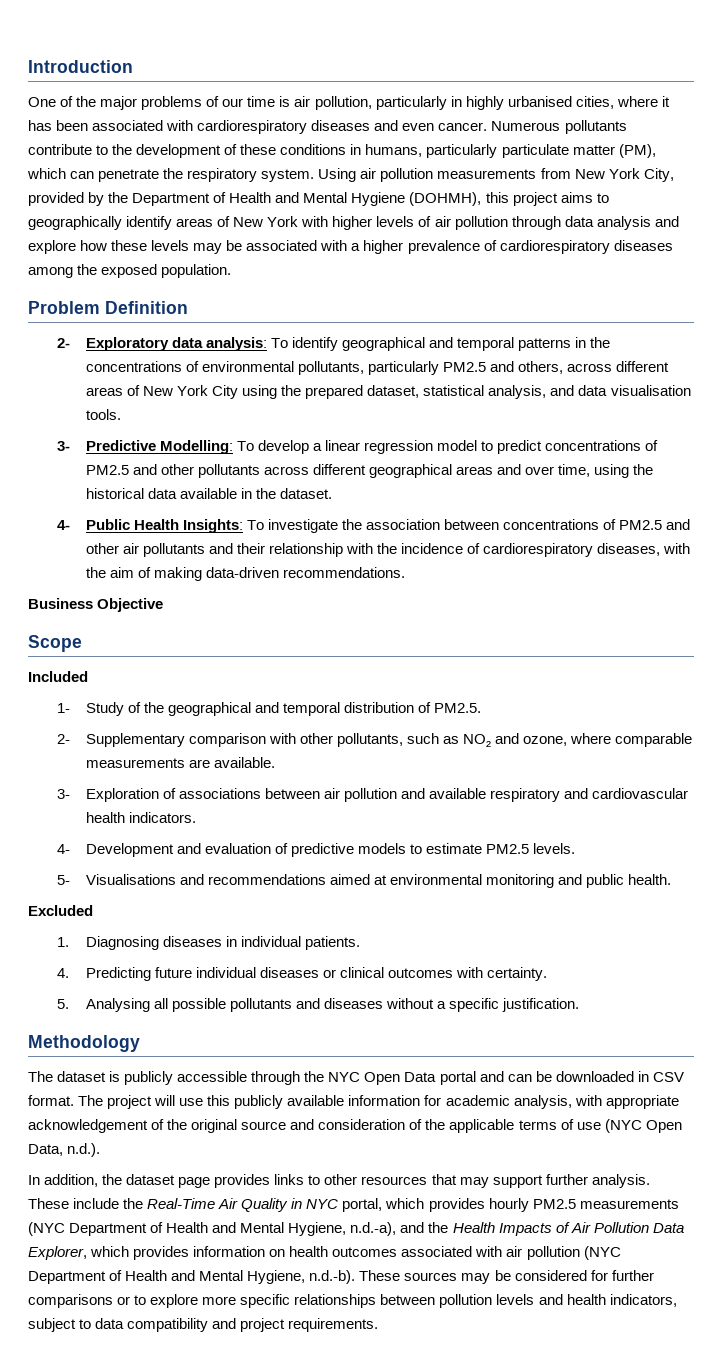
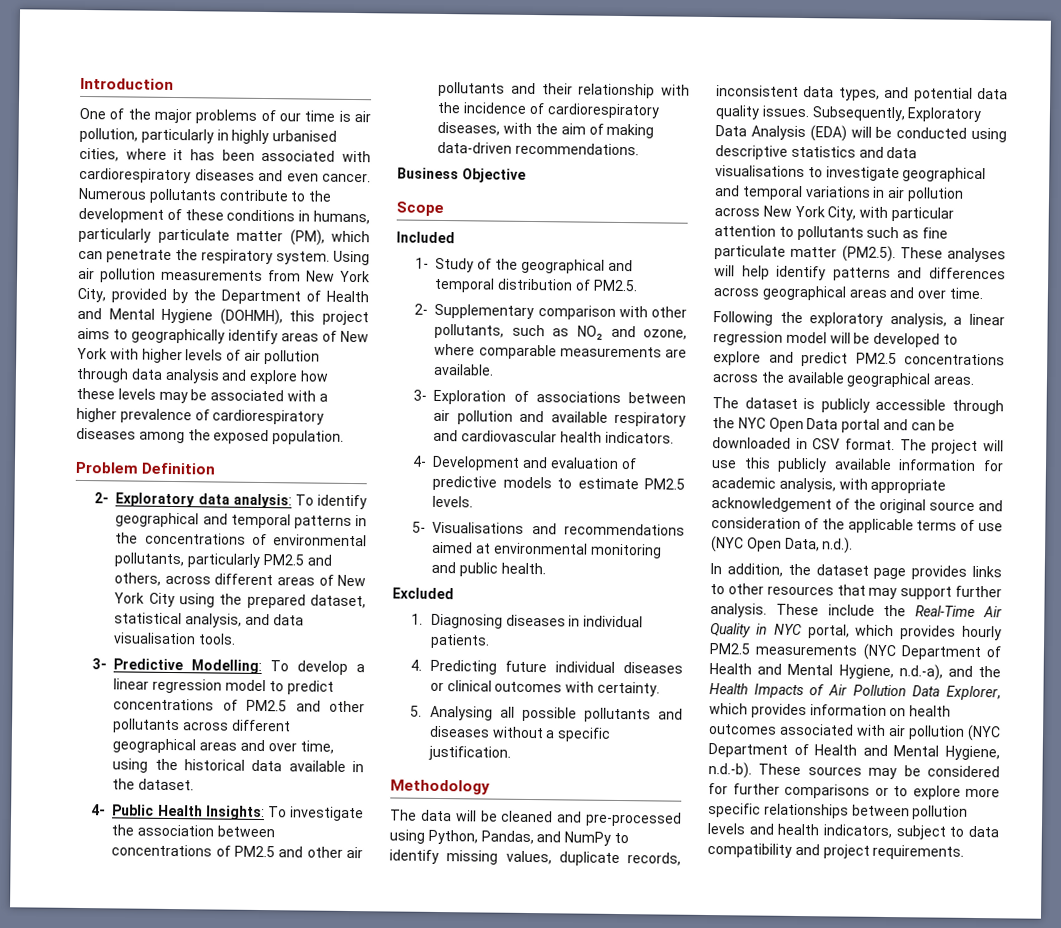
+ The data will be cleaned and pre-processed using Python, Pandas, and NumPy to identify missing values, duplicate records, inconsistent data types, and potential data quality issues. Subsequently, Exploratory Data Analysis (EDA) will be conducted using descriptive statistics and data visualisations to investigate geographical and temporal variations in air pollution across New York City, with particular attention to pollutants such as fine particulate matter (PM2.5). These analyses will help identify patterns and differences across geographical areas and over time.
+ Following the exploratory analysis, a linear regression model will be developed to explore and predict PM2.5 concentrations across the available geographical areas.

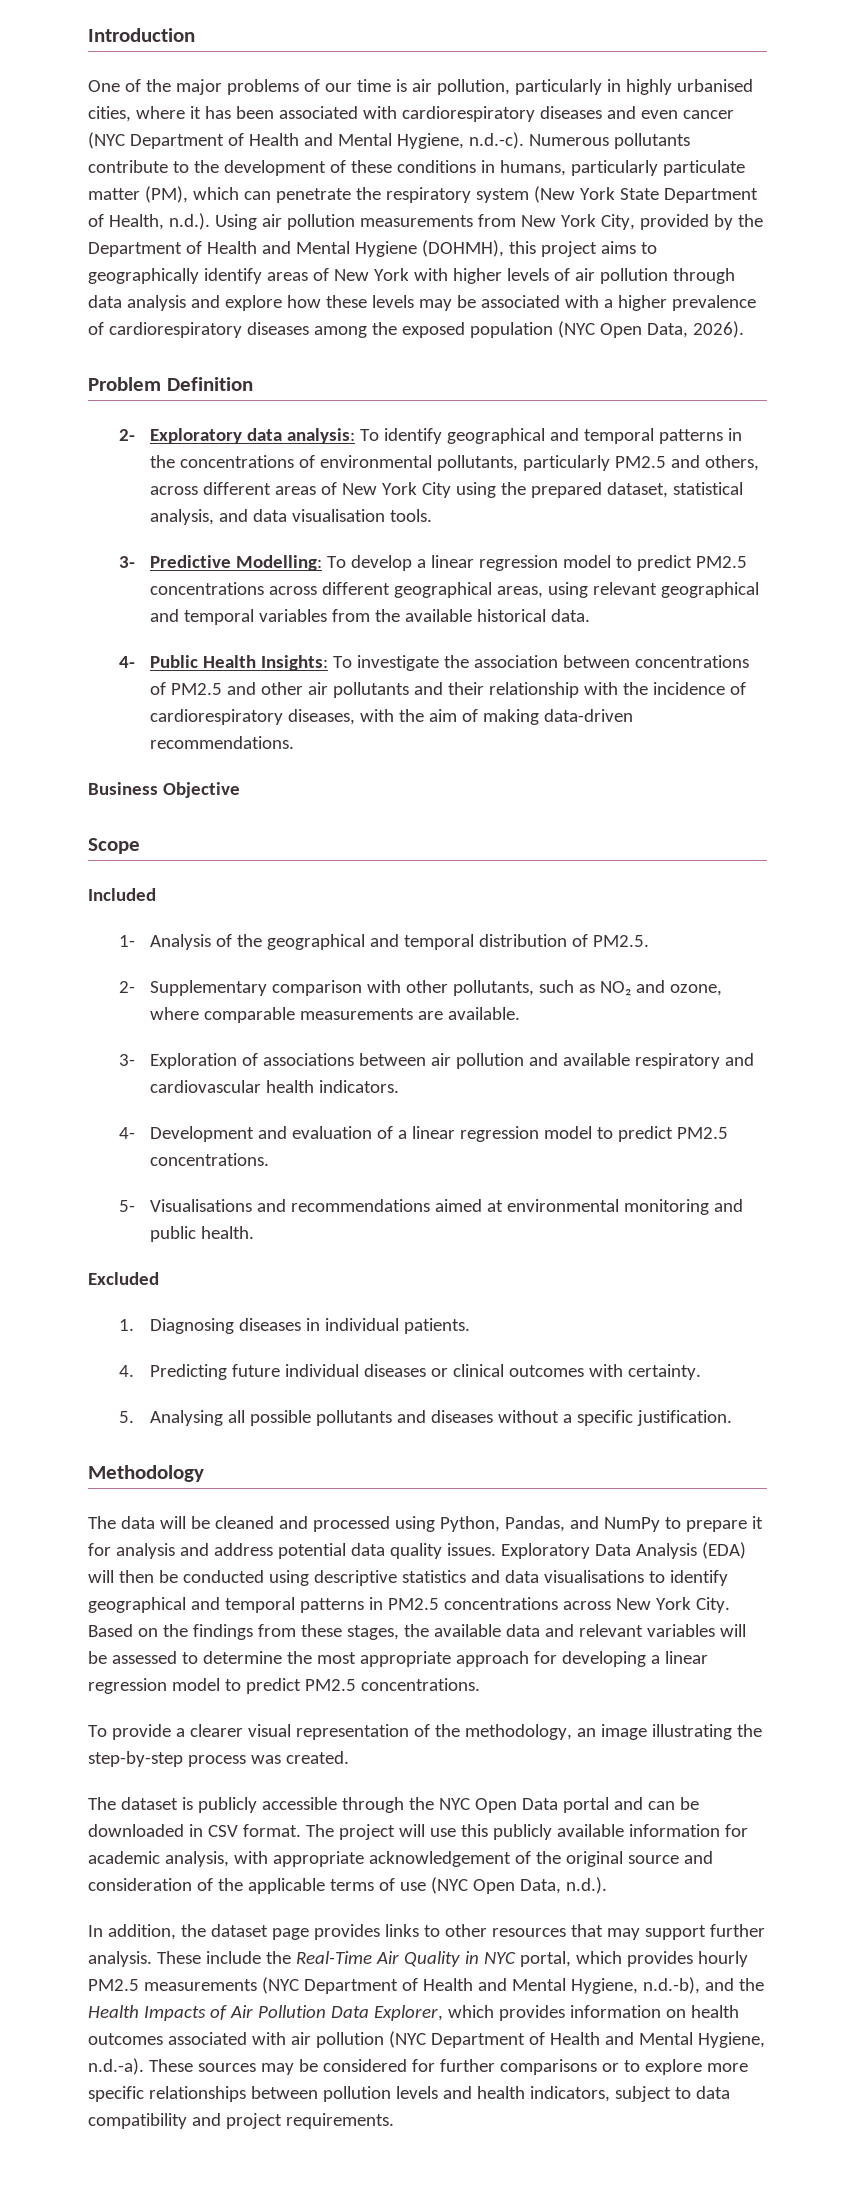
- One of the major problems of our time is air pollution, particularly in highly urbanised cities, where it has been associated with cardiorespiratory diseases and even cancer. Numerous pollutants contribute to the development of these conditions in humans, particularly particulate matter (PM), which can penetrate the respiratory system. Using air pollution measurements from New York City, provided by the Department of Health and Mental Hygiene (DOHMH), this project aims to geographically identify areas of New York with higher levels of air pollution through data analysis and explore how these levels may be associated with a higher prevalence of cardiorespiratory diseases among the exposed population.
+ One of the major problems of our time is air pollution, particularly in highly urbanised cities, where it has been associated with cardiorespiratory diseases and even cancer (NYC Department of Health and Mental Hygiene, n.d.-c). Numerous pollutants contribute to the development of these conditions in humans, particularly particulate matter (PM), which can penetrate the respiratory system (New York State Department of Health, n.d.). Using air pollution measurements from New York City, provided by the Department of Health and Mental Hygiene (DOHMH), this project aims to geographically identify areas of New York with higher levels of air pollution through data analysis and explore how these levels may be associated with a higher prevalence of cardiorespiratory diseases among the exposed population (NYC Open Data, 2026).
- 3- Predictive Modelling: To develop a linear regression model to predict concentrations of PM2.5 and other pollutants across different geographical areas and over time, using the historical data available in the dataset.
+ 3- Predictive Modelling: To develop a linear regression model to predict PM2.5 concentrations across different geographical areas, using relevant geographical and temporal variables from the available historical data.
- 1- Study of the geographical and temporal distribution of PM2.5.
+ 1- Analysis of the geographical and temporal distribution of PM2.5.
- 4- Development and evaluation of predictive models to estimate PM2.5 levels.
+ 4- Development and evaluation of a linear regression model to predict PM2.5 concentrations.
- The data will be cleaned and pre-processed using Python, Pandas, and NumPy to identify missing values, duplicate records, inconsistent data types, and potential data quality issues.
+ The data will be cleaned and processed using Python, Pandas, and NumPy to prepare it for analysis and address potential data quality issues.
- Subsequently, Exploratory Data Analysis (EDA) will be conducted using descriptive statistics and data visualisations to investigate geographical and temporal variations in air pollution across New York City, with particular attention to pollutants such as fine particulate matter (PM2.5). These analyses will help identify patterns and differences across geographical areas and over time.
- Following the exploratory analysis, a linear regression model will be developed to explore and predict PM2.5 concentrations across the available geographical areas.
+ Exploratory Data Analysis (EDA) will then be conducted using descriptive statistics and data visualisations to identify geographical and temporal patterns in PM2.5 concentrations across New York City. Based on the findings from these stages, the available data and relevant variables will be assessed to determine the most appropriate approach for developing a linear regression model to predict PM2.5 concentrations.
+ To provide a clearer visual representation of the methodology, an image illustrating the step-by-step process was created.
- These include the Real-Time Air Quality in NYC portal, which provides hourly PM2.5 measurements (NYC Department of Health and Mental Hygiene, n.d.-a), and the Health Impacts of Air Pollution Data Explorer, which provides information on health outcomes associated with air pollution (NYC Department of Health and Mental Hygiene, n.d.-b). These sources may be considered for further comparisons or to explore more specific relationships between pollution levels and health indicators, subject to data compatibility and project requirements.
+ These include the Real-Time Air Quality in NYC portal, which provides hourly PM2.5 measurements (NYC Department of Health and Mental Hygiene, n.d.-b), and the Health Impacts of Air Pollution Data Explorer, which provides information on health outcomes associated with air pollution (NYC Department of Health and Mental Hygiene, n.d.-a). These sources may be considered for further comparisons or to explore more specific relationships between pollution levels and health indicators, subject to data compatibility and project requirements.

